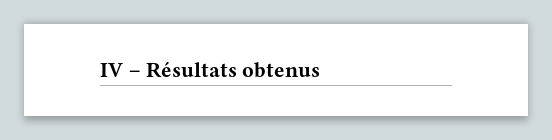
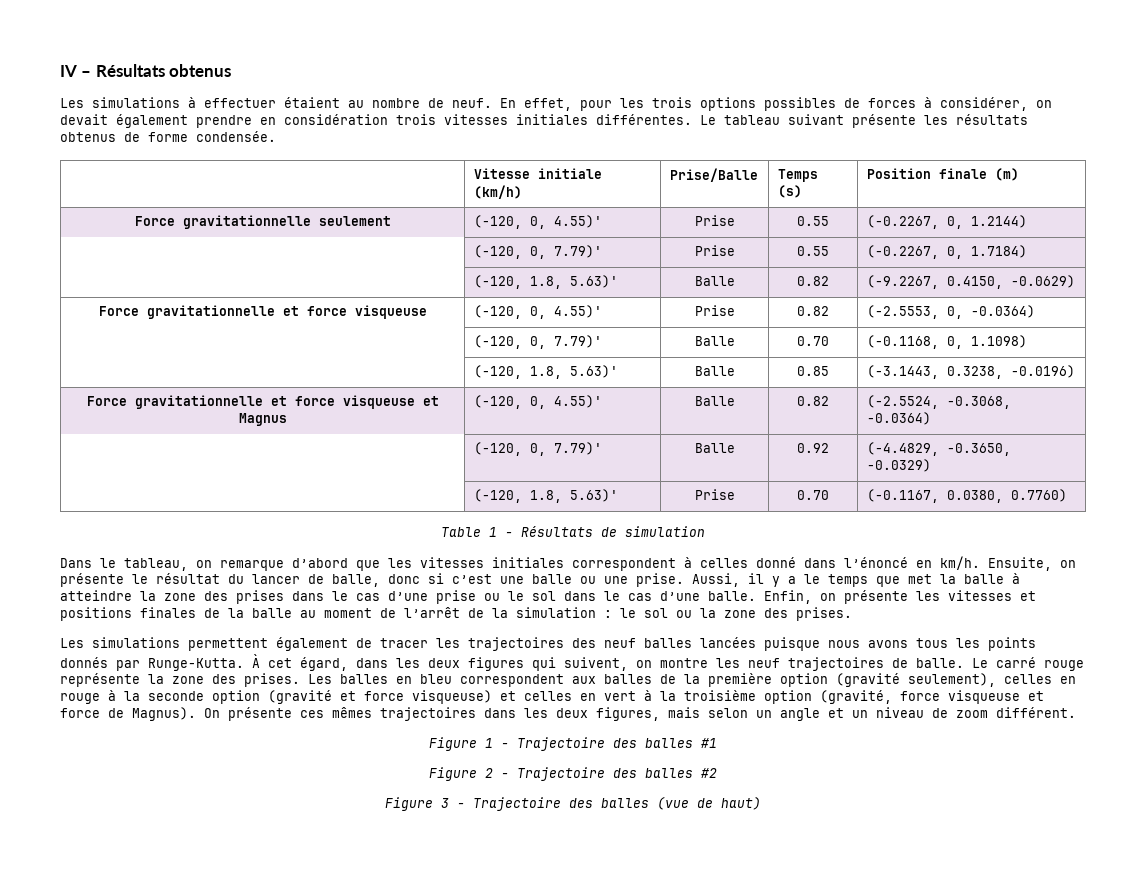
+ Les simulations à effectuer étaient au nombre de neuf. En effet, pour les trois options possibles de forces à considérer, on devait également prendre en considération trois vitesses initiales différentes. Le tableau suivant présente les résultats obtenus de forme condensée.
+ | Vitesse initiale (km/h) | Prise/Balle | Temps (s) | Position finale (m)
+ Force gravitationnelle seulement | (−120, 0, 4.55)' | Prise | 0.55 | (-0.2267, 0, 1.2144)
+ | (−120, 0, 7.79)' | Prise | 0.55 | (-0.2267, 0, 1.7184)
+ | (−120, 1.8, 5.63)' | Balle | 0.82 | (-9.2267, 0.4150, -0.0629)
+ Force gravitationnelle et force visqueuse | (−120, 0, 4.55)' | Prise | 0.82 | (-2.5553, 0, -0.0364)
+ | (−120, 0, 7.79)' | Balle | 0.70 | (-0.1168, 0, 1.1098)
+ | (−120, 1.8, 5.63)' | Balle | 0.85 | (-3.1443, 0.3238, -0.0196)
+ Force gravitationnelle et force visqueuse et Magnus | (−120, 0, 4.55)' | Balle | 0.82 | (-2.5524, -0.3068, -0.0364)
+ | (−120, 0, 7.79)' | Balle | 0.92 | (-4.4829, -0.3650, -0.0329)
+ | (−120, 1.8, 5.63)' | Prise | 0.70 | (-0.1167, 0.0380, 0.7760)
+ Table 1 - Résultats de simulation
+ Dans le tableau, on remarque d’abord que les vitesses initiales correspondent à celles donné dans l’énoncé en km/h. Ensuite, on présente le résultat du lancer de balle, donc si c’est une balle ou une prise. Aussi, il y a le temps que met la balle à atteindre la zone des prises dans le cas d’une prise ou le sol dans le cas d’une balle. Enfin, on présente les vitesses et positions finales de la balle au moment de l’arrêt de la simulation : le sol ou la zone des prises.
+ Les simulations permettent également de tracer les trajectoires des neuf balles lancées puisque nous avons tous les points donnés par Runge-Kutta. À cet égard, dans les deux figures qui suivent, on montre les neuf trajectoires de balle. Le carré rouge représente la zone des prises. Les balles en bleu correspondent aux balles de la première option (gravité seulement), celles en rouge à la seconde option (gravité et force visqueuse) et celles en vert à la troisième option (gravité, force visqueuse et force de Magnus). On présente ces mêmes trajectoires dans les deux figures, mais selon un angle et un niveau de zoom différent.
+ Figure 1 - Trajectoire des balles #1
+ Figure 2 - Trajectoire des balles #2
+ Figure 3 - Trajectoire des balles (vue de haut)

